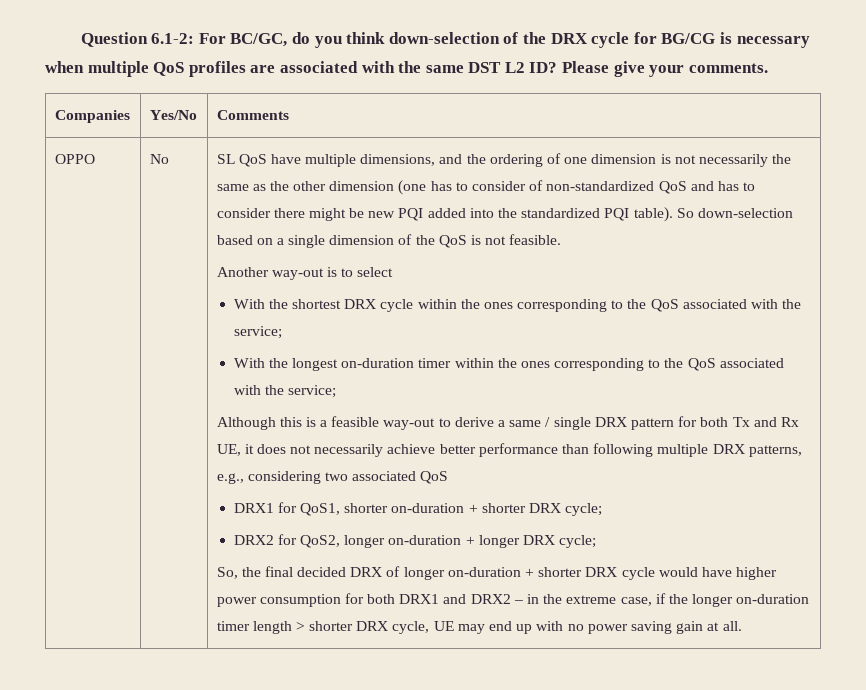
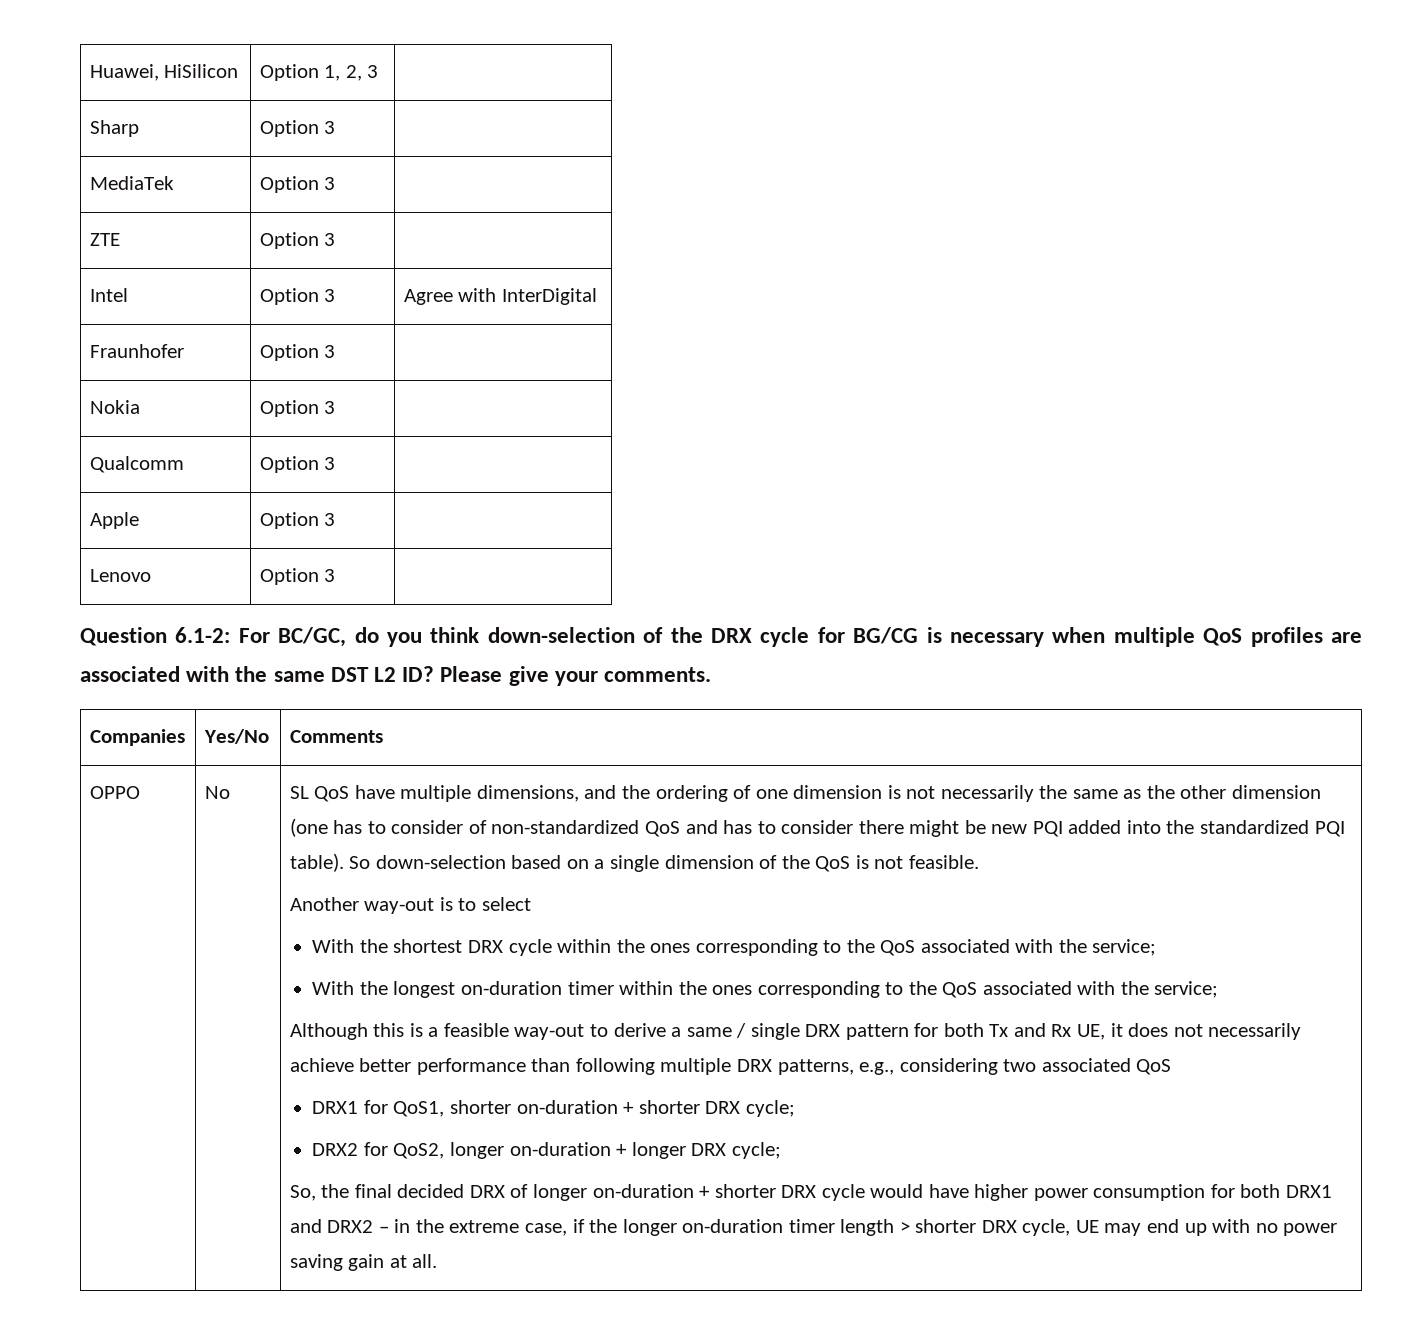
+ Huawei, HiSilicon | Option 1, 2, 3 |
+ Sharp | Option 3 |
+ MediaTek | Option 3 |
+ ZTE | Option 3 |
+ Intel | Option 3 | Agree with InterDigital
+ Fraunhofer | Option 3 |
+ Nokia | Option 3 |
+ Qualcomm | Option 3 |
+ Apple | Option 3 |
+ Lenovo | Option 3 |

